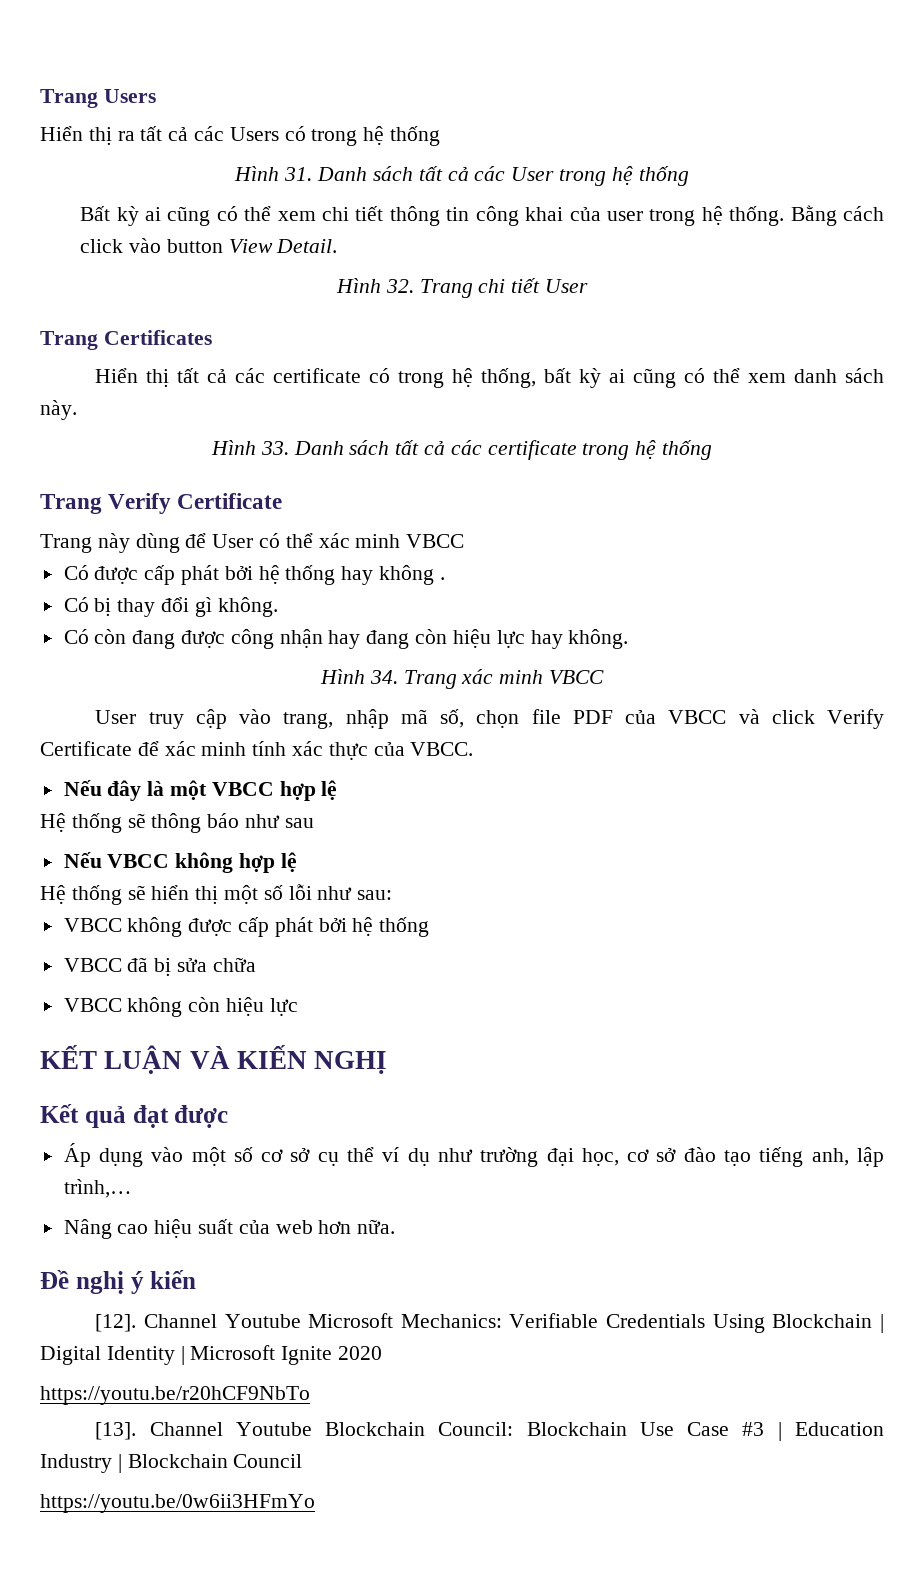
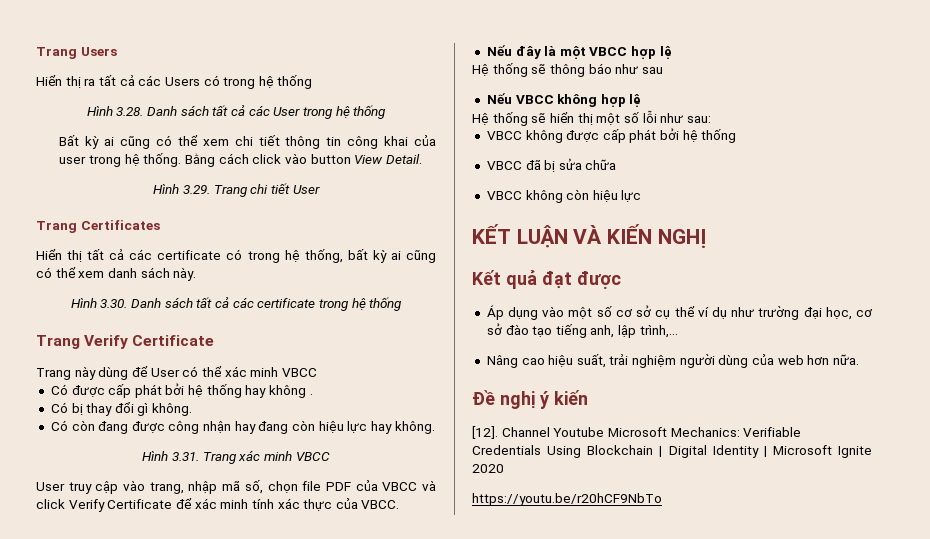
- Hình 31. Danh sách tất cả các User trong hệ thống
+ Hình 3.28. Danh sách tất cả các User trong hệ thống
- Hình 32. Trang chi tiết User
+ Hình 3.29. Trang chi tiết User
- Hình 33. Danh sách tất cả các certificate trong hệ thống
+ Hình 3.30. Danh sách tất cả các certificate trong hệ thống
- Hình 34. Trang xác minh VBCC
+ Hình 3.31. Trang xác minh VBCC
- Nâng cao hiệu suất của web hơn nữa.
+ Nâng cao hiệu suất, trải nghiệm người dùng của web hơn nữa.
- [13]. Channel Youtube Blockchain Council: Blockchain Use Case #3 | Education Industry | Blockchain Council
- https://youtu.be/0w6ii3HFmYo

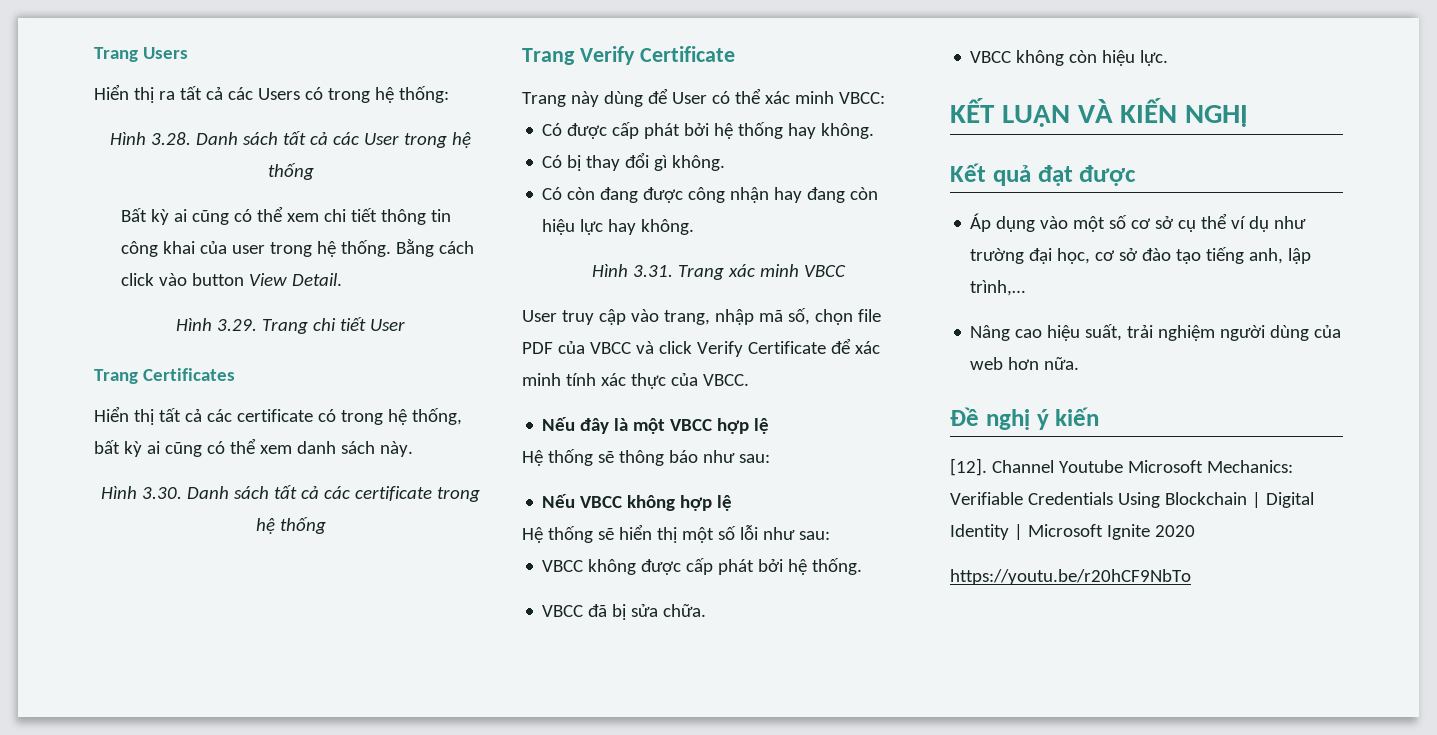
- Hiển thị ra tất cả các Users có trong hệ thống
+ Hiển thị ra tất cả các Users có trong hệ thống:
- Trang này dùng để User có thể xác minh VBCC
+ Trang này dùng để User có thể xác minh VBCC:
- Có được cấp phát bởi hệ thống hay không .
+ Có được cấp phát bởi hệ thống hay không.
- Hệ thống sẽ thông báo như sau
+ Hệ thống sẽ thông báo như sau:
- VBCC không được cấp phát bởi hệ thống
+ VBCC không được cấp phát bởi hệ thống.
- VBCC đã bị sửa chữa
+ VBCC đã bị sửa chữa.
- VBCC không còn hiệu lực
+ VBCC không còn hiệu lực.

